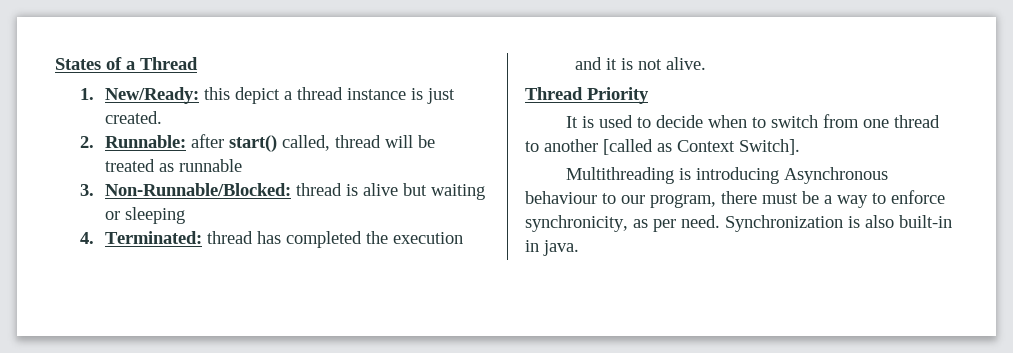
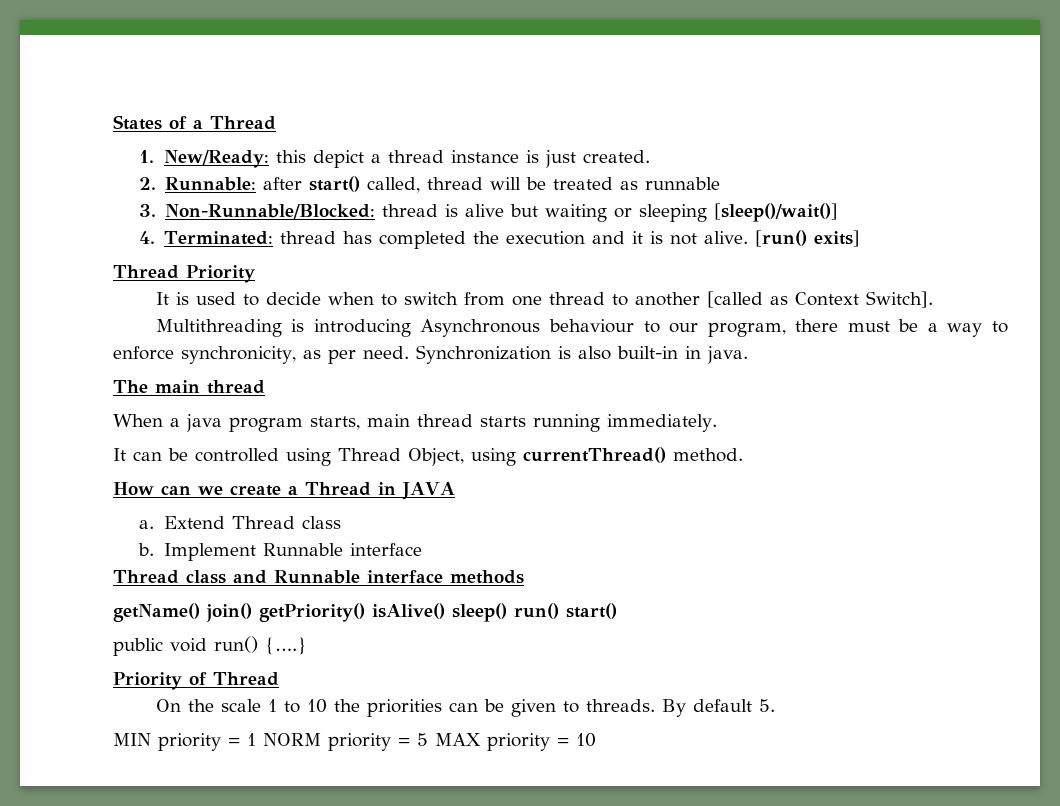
- 3. Non-Runnable/Blocked: thread is alive but waiting or sleeping
+ 3. Non-Runnable/Blocked: thread is alive but waiting or sleeping [sleep()/wait()]
+ [run() exits]
+ The main thread
+ When a java program starts, main thread starts running immediately.
+ It can be controlled using Thread Object, using currentThread() method.
+ How can we create a Thread in JAVA
+ a. Extend Thread class
+ b. Implement Runnable interface
+ Thread class and Runnable interface methods
+ getName() join() getPriority() isAlive() sleep() run() start()
+ public void run() {….}
+ Priority of Thread
+ On the scale 1 to 10 the priorities can be given to threads. By default 5.
+ MIN priority = 1 NORM priority = 5 MAX priority = 10

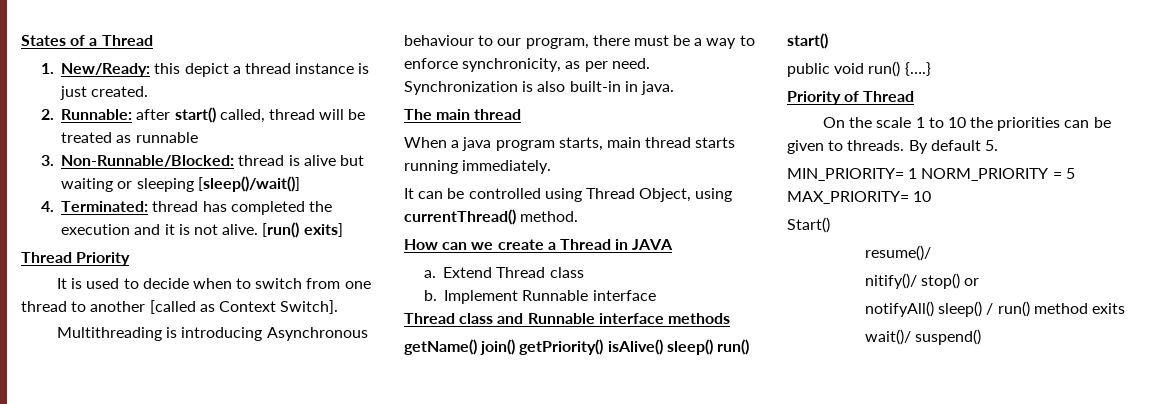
- MIN priority = 1 NORM priority = 5 MAX priority = 10
+ MIN_PRIORITY= 1 NORM_PRIORITY = 5 MAX_PRIORITY= 10
+ Start()
+ resume()/
+ nitify()/ stop() or
+ notifyAll() sleep() / run() method exits
+ wait()/ suspend()

